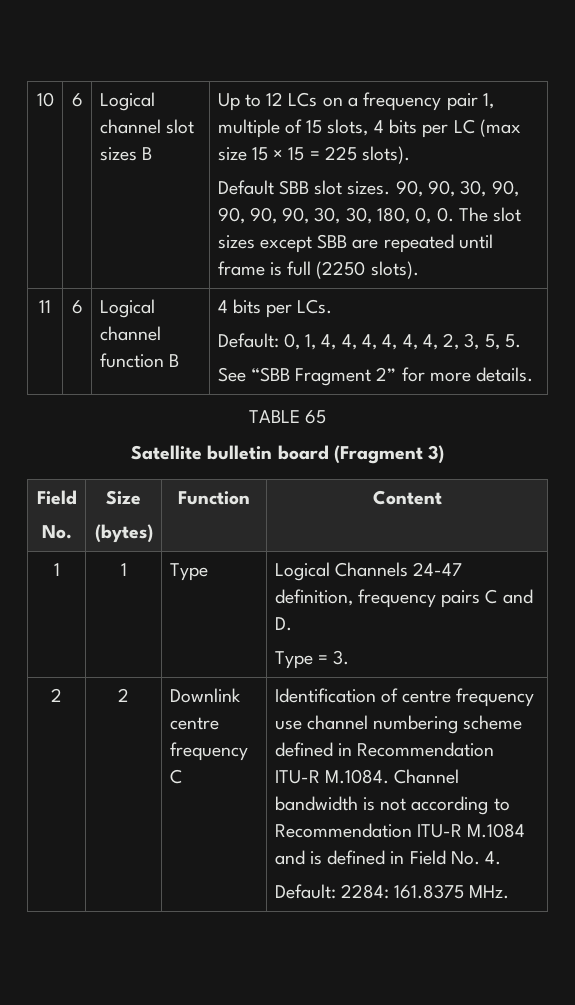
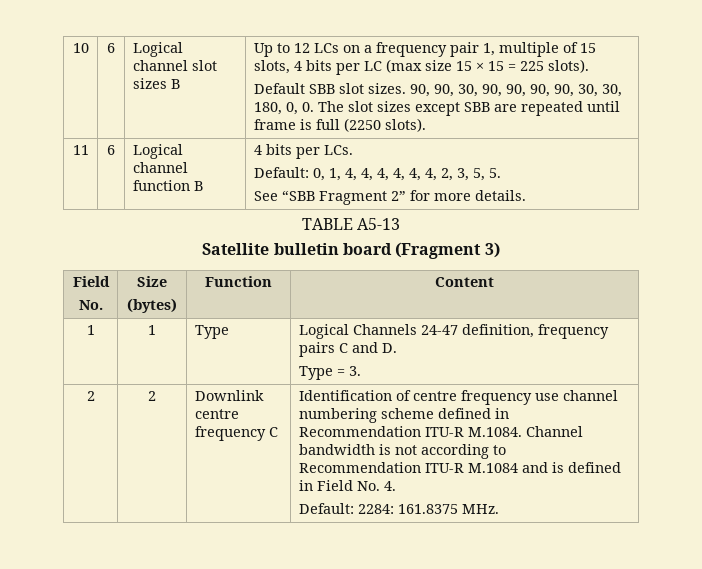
- TABLE 65
+ TABLE A5-13

